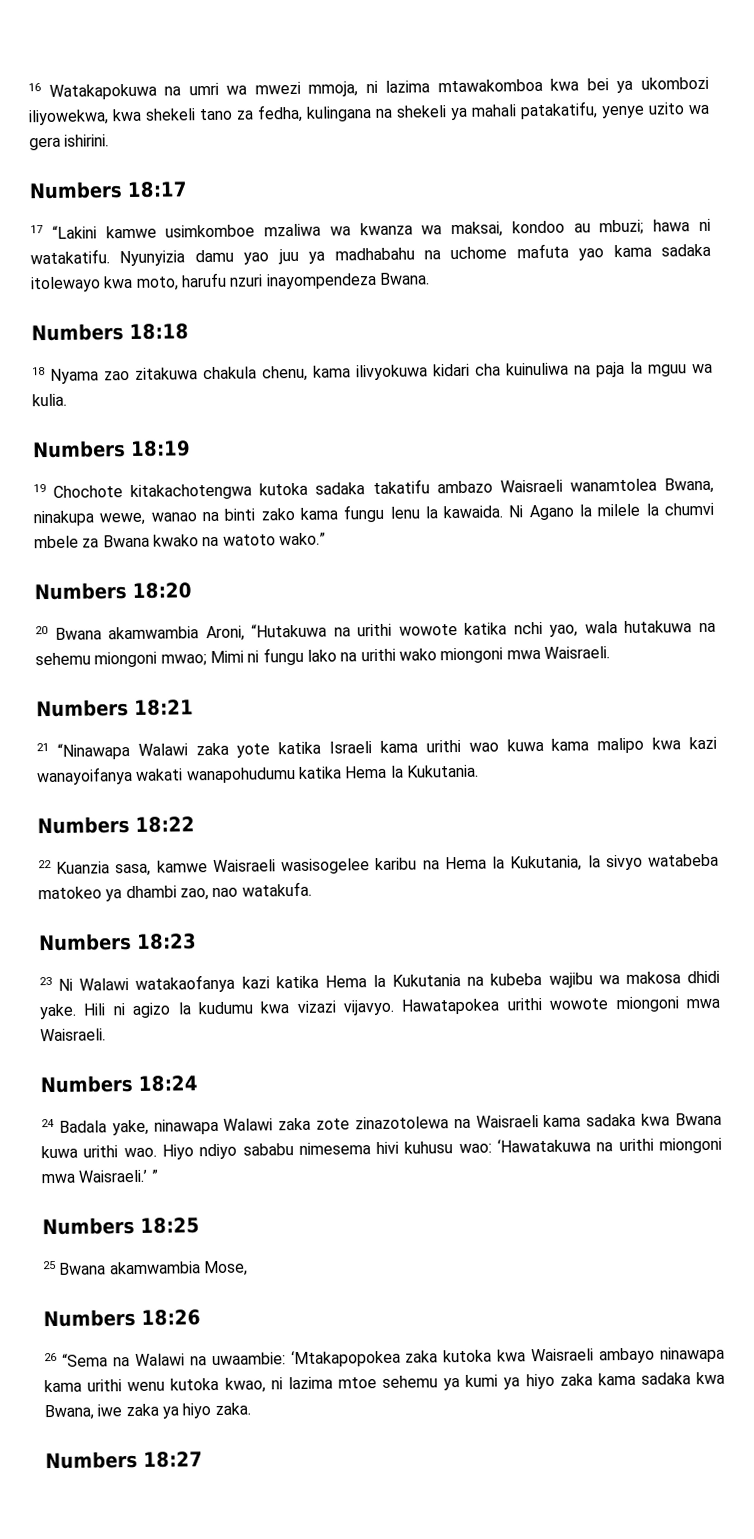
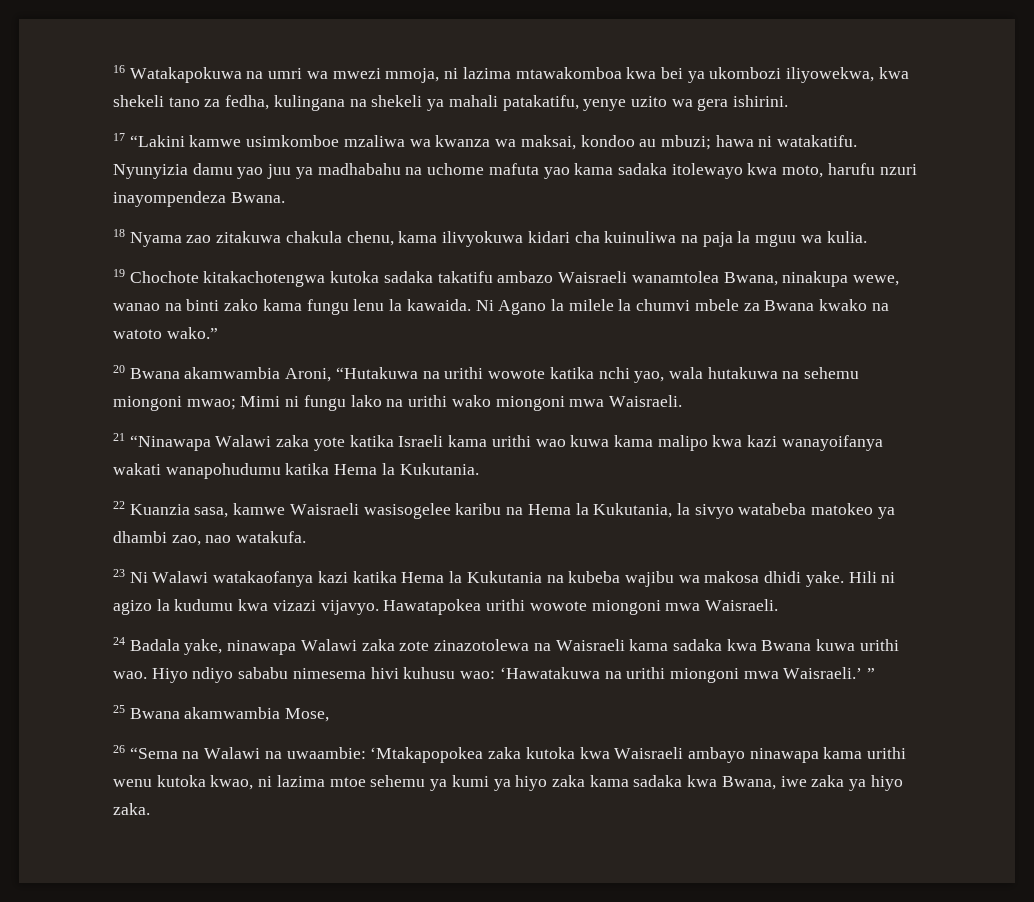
- Numbers 18:17
- Numbers 18:18
- Numbers 18:19
- Numbers 18:20
- Numbers 18:21
- Numbers 18:22
- Numbers 18:23
- Numbers 18:24
- Numbers 18:25
- Numbers 18:26
- Numbers 18:27

